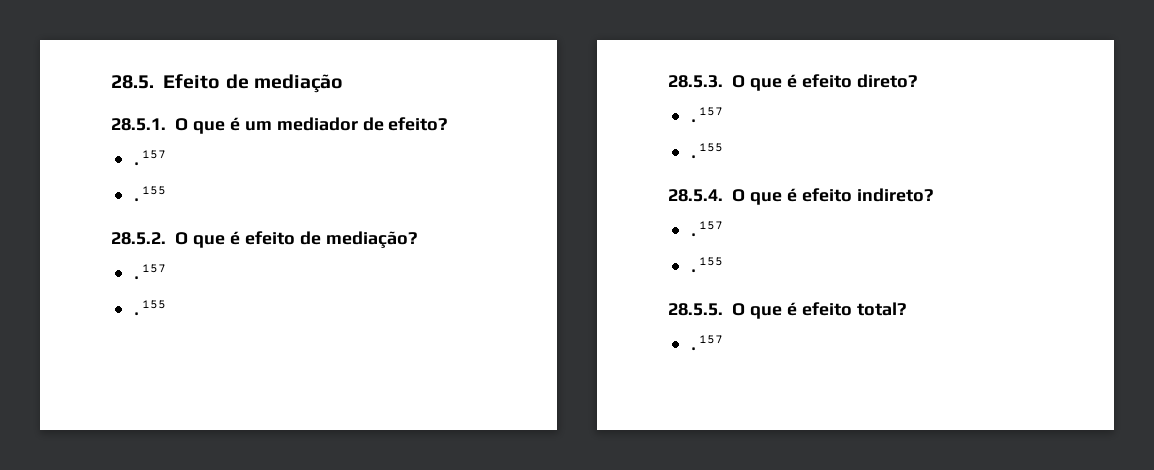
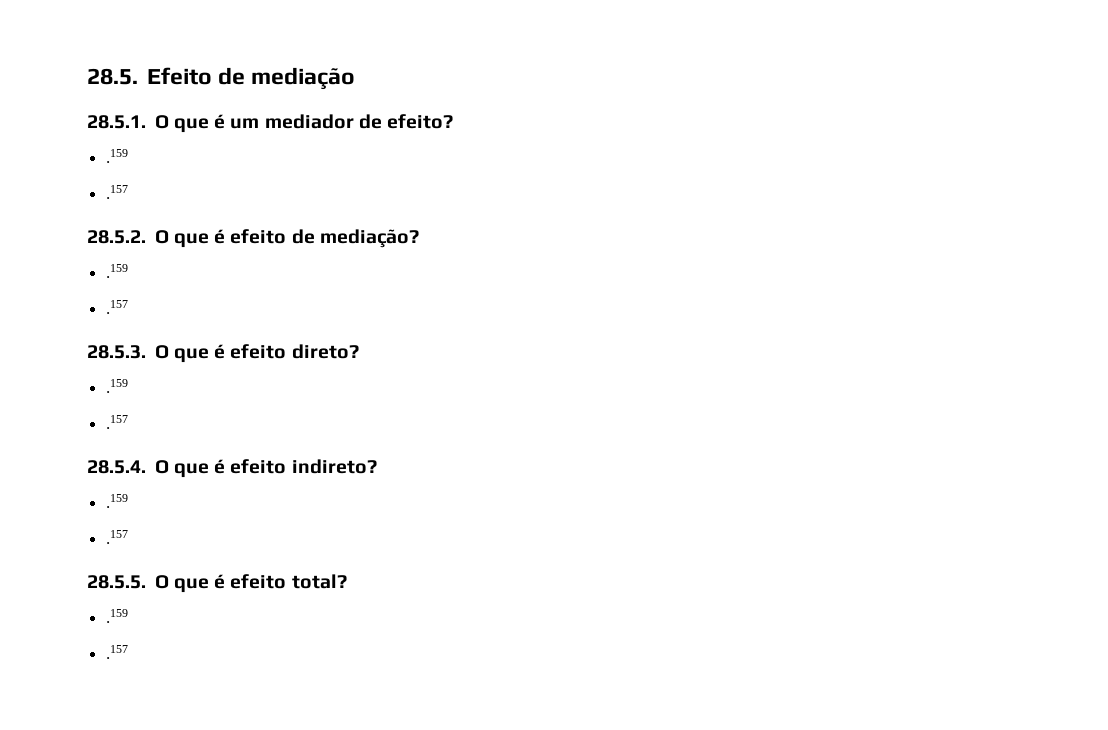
  28.5.1. O que é um mediador de efeito?
+ .159
  .157
- .155
  28.5.2. O que é efeito de mediação?
+ .159
  .157
- .155
  28.5.3. O que é efeito direto?
+ .159
  .157
- .155
  28.5.4. O que é efeito indireto?
+ .159
  .157
- .155
  28.5.5. O que é efeito total?
+ .159

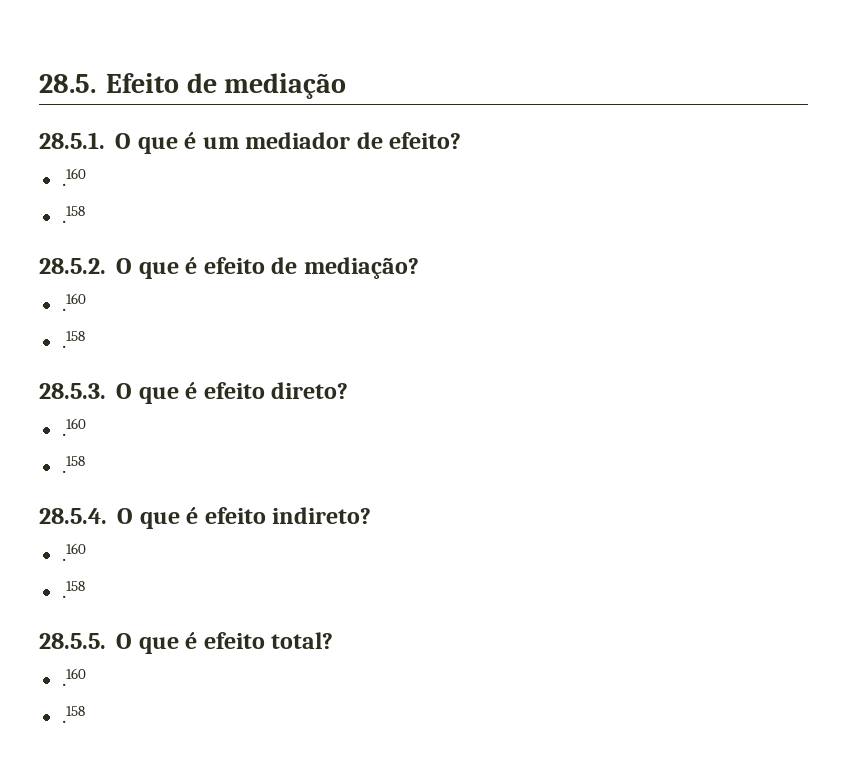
  28.5.1. O que é um mediador de efeito?
- .159
- .157
+ .160
+ .158
  28.5.2. O que é efeito de mediação?
- .159
- .157
+ .160
+ .158
  28.5.3. O que é efeito direto?
- .159
- .157
+ .160
+ .158
  28.5.4. O que é efeito indireto?
- .159
- .157
+ .160
+ .158
  28.5.5. O que é efeito total?
- .159
- .157
+ .160
+ .158

